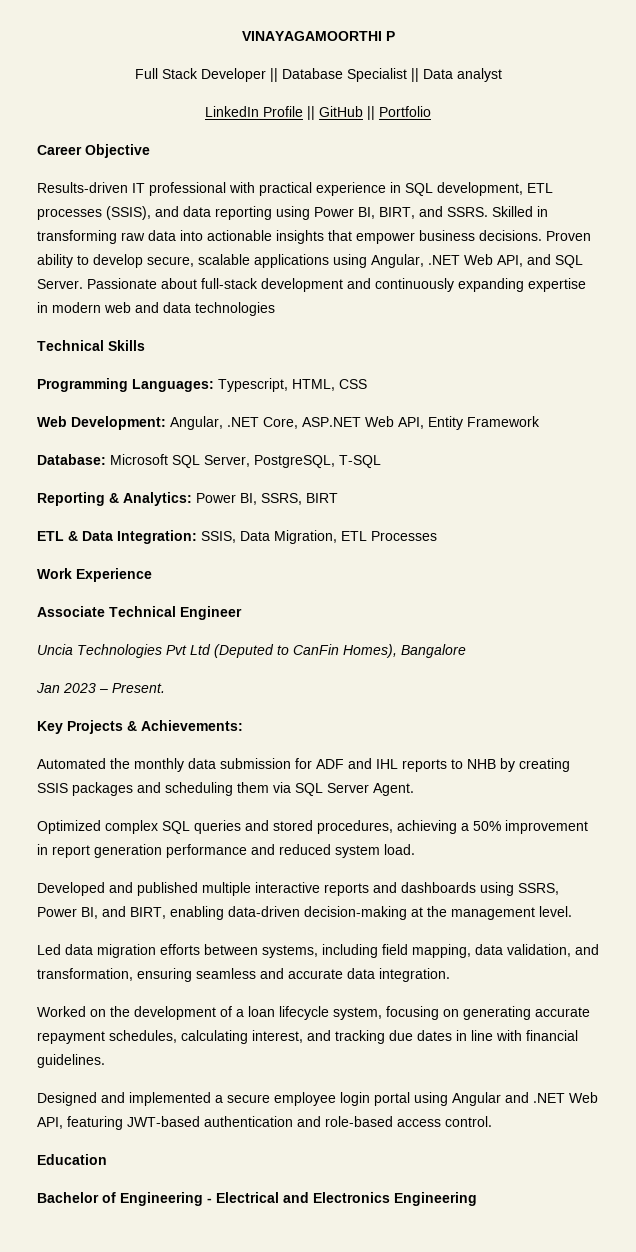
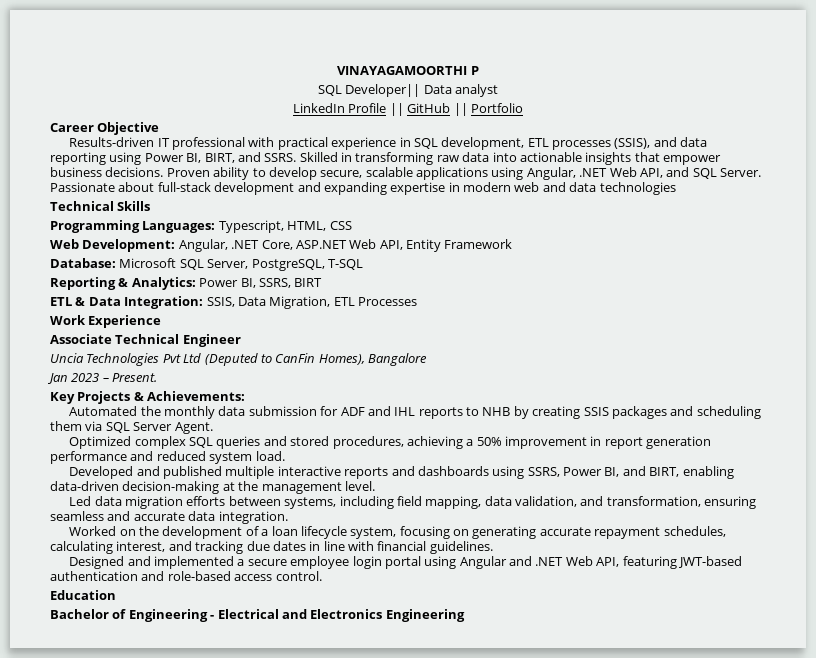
- Full Stack Developer || Database Specialist || Data analyst
+ SQL Developer|| Data analyst
- Passionate about full-stack development and continuously expanding expertise in modern web and data technologies
+ Passionate about full-stack development and expanding expertise in modern web and data technologies

